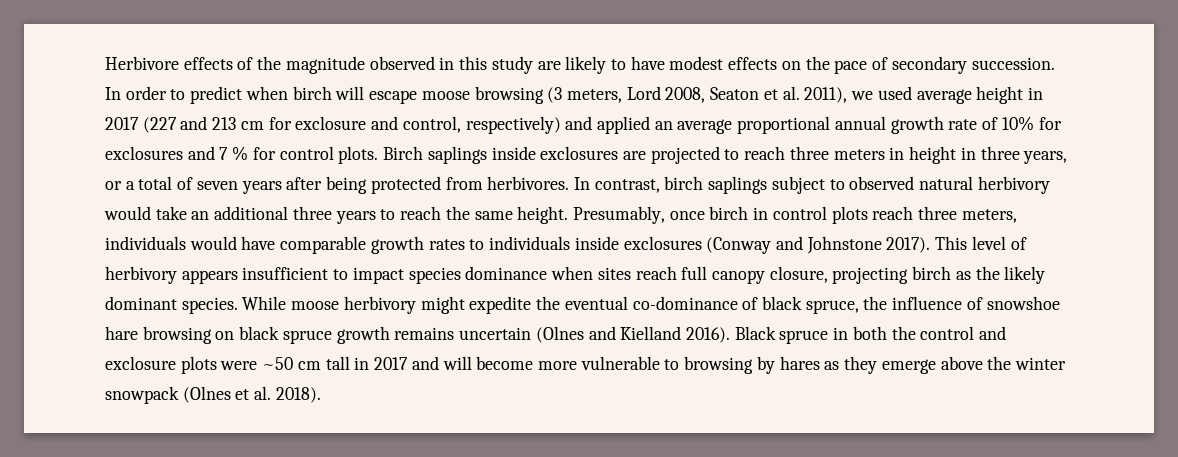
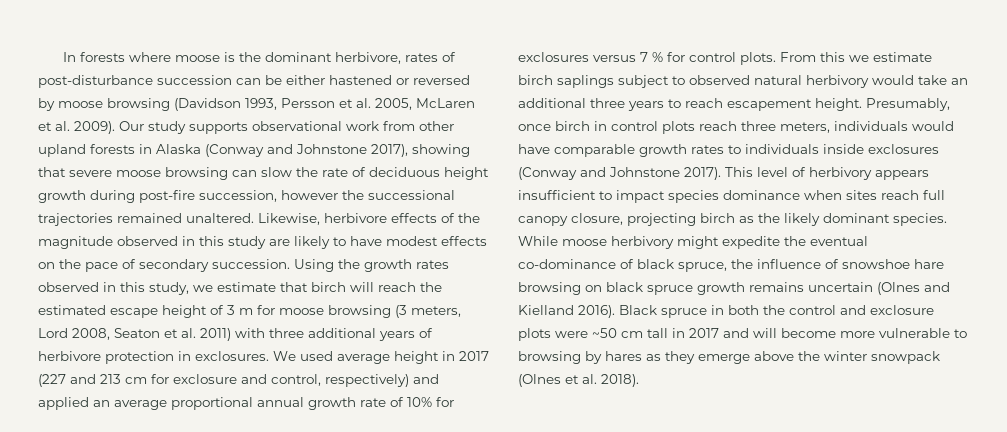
- Herbivore effects of the magnitude observed in this study are likely to have modest effects on the pace of secondary succession.
+ In forests where moose is the dominant herbivore, rates of post-disturbance succession can be either hastened or reversed by moose browsing (Davidson 1993, Persson et al. 2005, McLaren et al. 2009). Our study supports observational work from other upland forests in Alaska (Conway and Johnstone 2017), showing that severe moose browsing can slow the rate of deciduous height growth during post-fire succession, however the successional trajectories remained unaltered. Likewise, herbivore effects of the magnitude observed in this study are likely to have modest effects on the pace of secondary succession.
- In order to predict when birch will escape moose browsing (3 meters, Lord 2008, Seaton et al. 2011), we used average height in 2017 (227 and 213 cm for exclosure and control, respectively) and applied an average proportional annual growth rate of 10% for exclosures and 7 % for control plots.
+ Using the growth rates observed in this study, we estimate that birch will reach the estimated escape height of 3 m for moose browsing (3 meters, Lord 2008, Seaton et al. 2011) with three additional years of herbivore protection in exclosures. We used average height in 2017 (227 and 213 cm for exclosure and control, respectively) and applied an average proportional annual growth rate of 10% for exclosures versus 7 % for control plots.
- Birch saplings inside exclosures are projected to reach three meters in height in three years, or a total of seven years after being protected from herbivores. In contrast, birch saplings subject to observed natural herbivory would take an additional three years to reach the same height.
+ From this we estimate birch saplings subject to observed natural herbivory would take an additional three years to reach escapement height.

